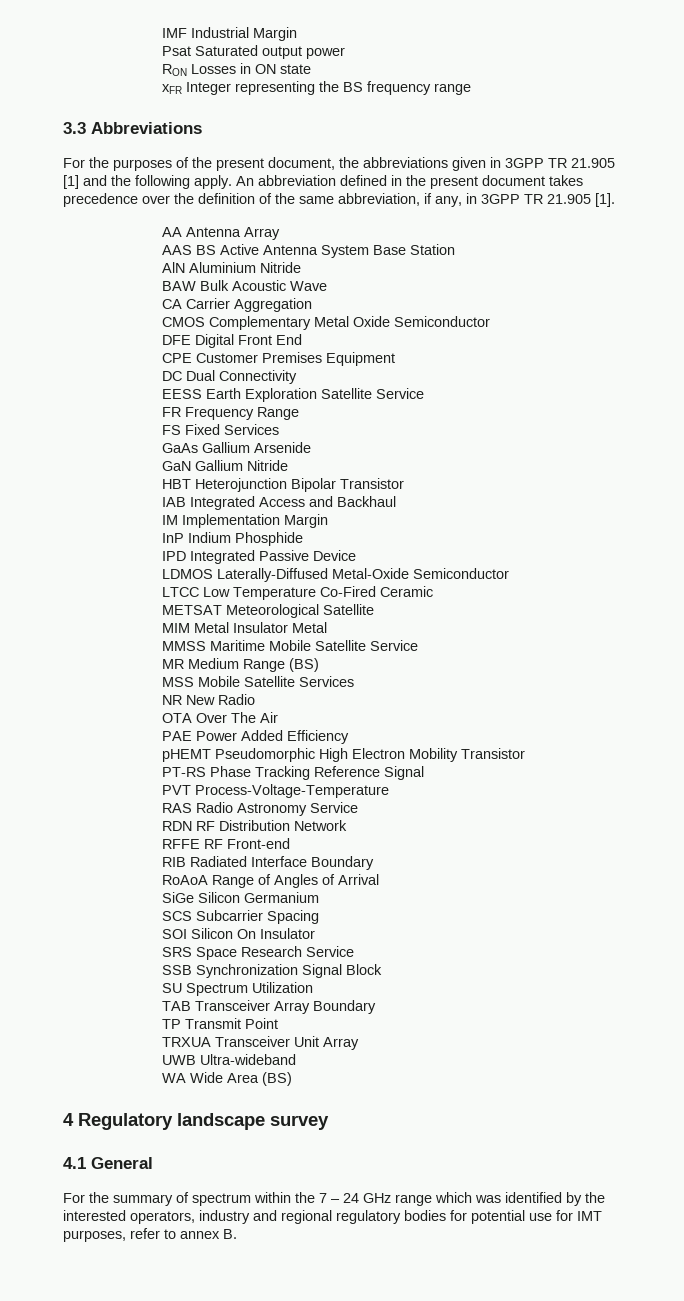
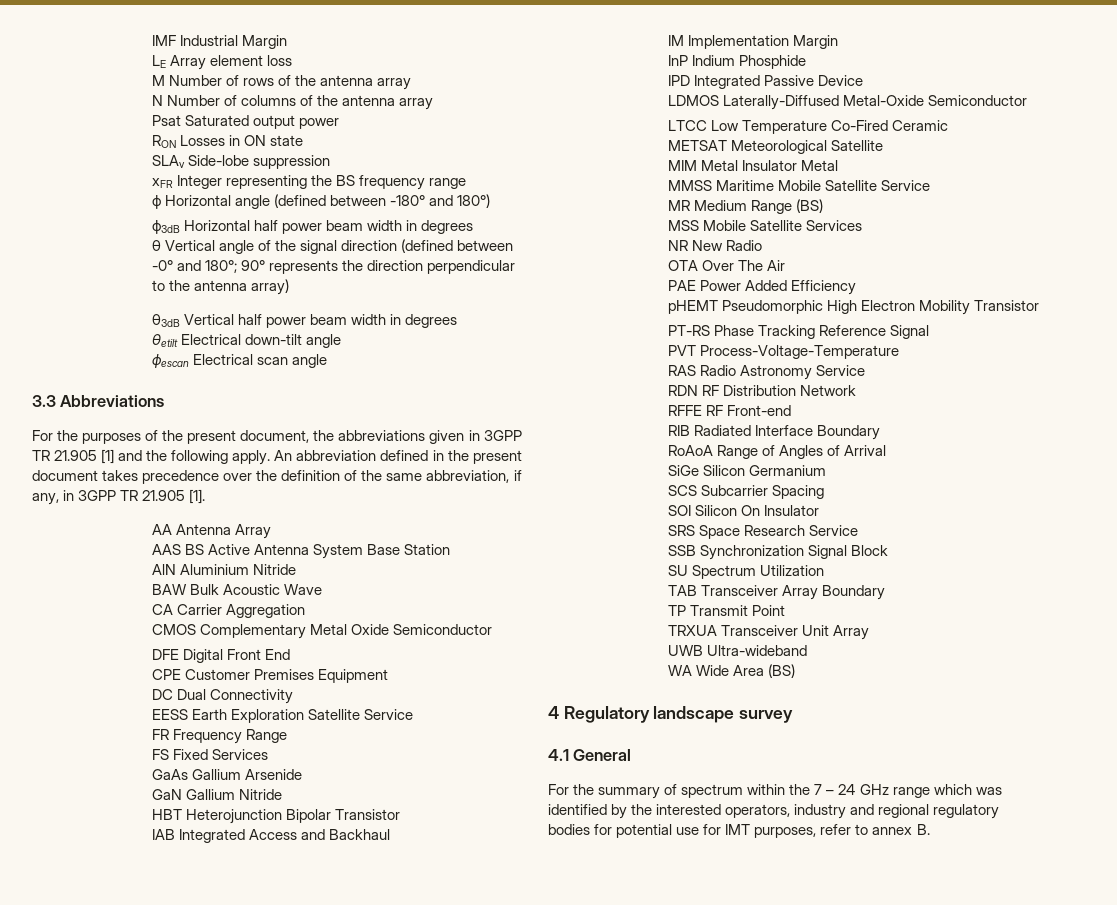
+ LE Array element loss
+ M Number of rows of the antenna array
+ N Number of columns of the antenna array
+ SLAv Side-lobe suppression
+ ϕ Horizontal angle (defined between -180° and 180°)
+ ϕ3dB Horizontal half power beam width in degrees
+ θ Vertical angle of the signal direction (defined between -0° and 180°; 90° represents the direction perpendicular to the antenna array)
+ θ3dB Vertical half power beam width in degrees
+ θetilt Electrical down-tilt angle
+ ϕescan Electrical scan angle

